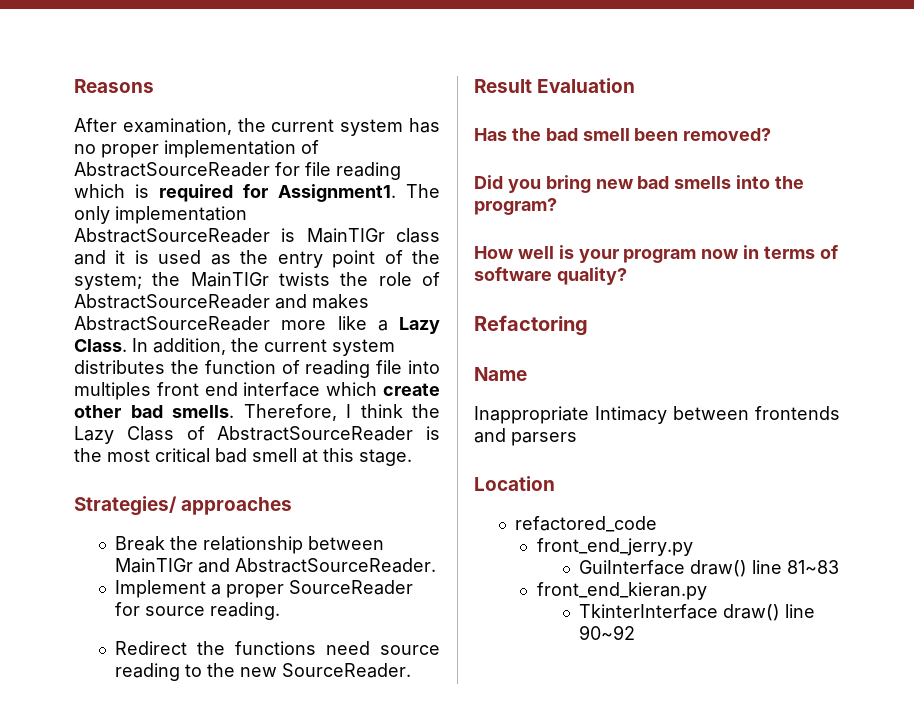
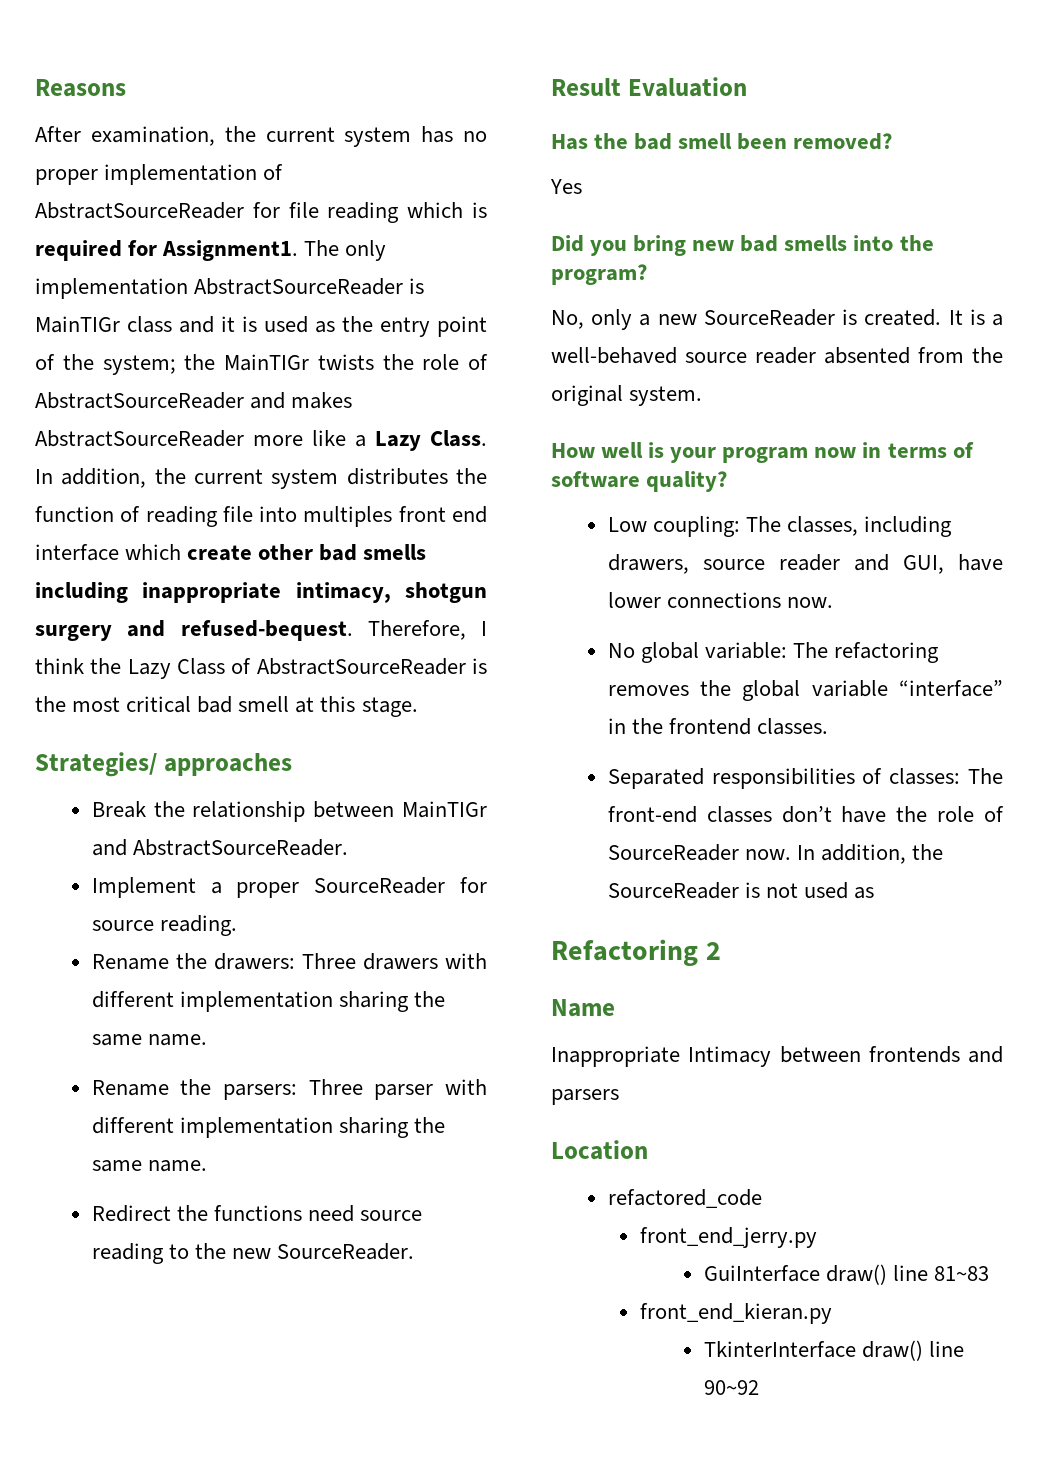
- In addition, the current system distributes the function of reading file into multiples front end interface which create other bad smells.
+ In addition, the current system distributes the function of reading file into multiples front end interface which create other bad smells including inappropriate intimacy, shotgun surgery and refused-bequest.
+ Rename the drawers: Three drawers with different implementation sharing the same name.
+ Rename the parsers: Three parser with different implementation sharing the same name.
+ Yes
+ No, only a new SourceReader is created. It is a well-behaved source reader absented from the original system.
+ Low coupling: The classes, including drawers, source reader and GUI, have lower connections now.
+ No global variable: The refactoring removes the global variable “interface” in the frontend classes.
+ Separated responsibilities of classes: The front-end classes don’t have the role of SourceReader now. In addition, the SourceReader is not used as
- Refactoring
+ Refactoring 2

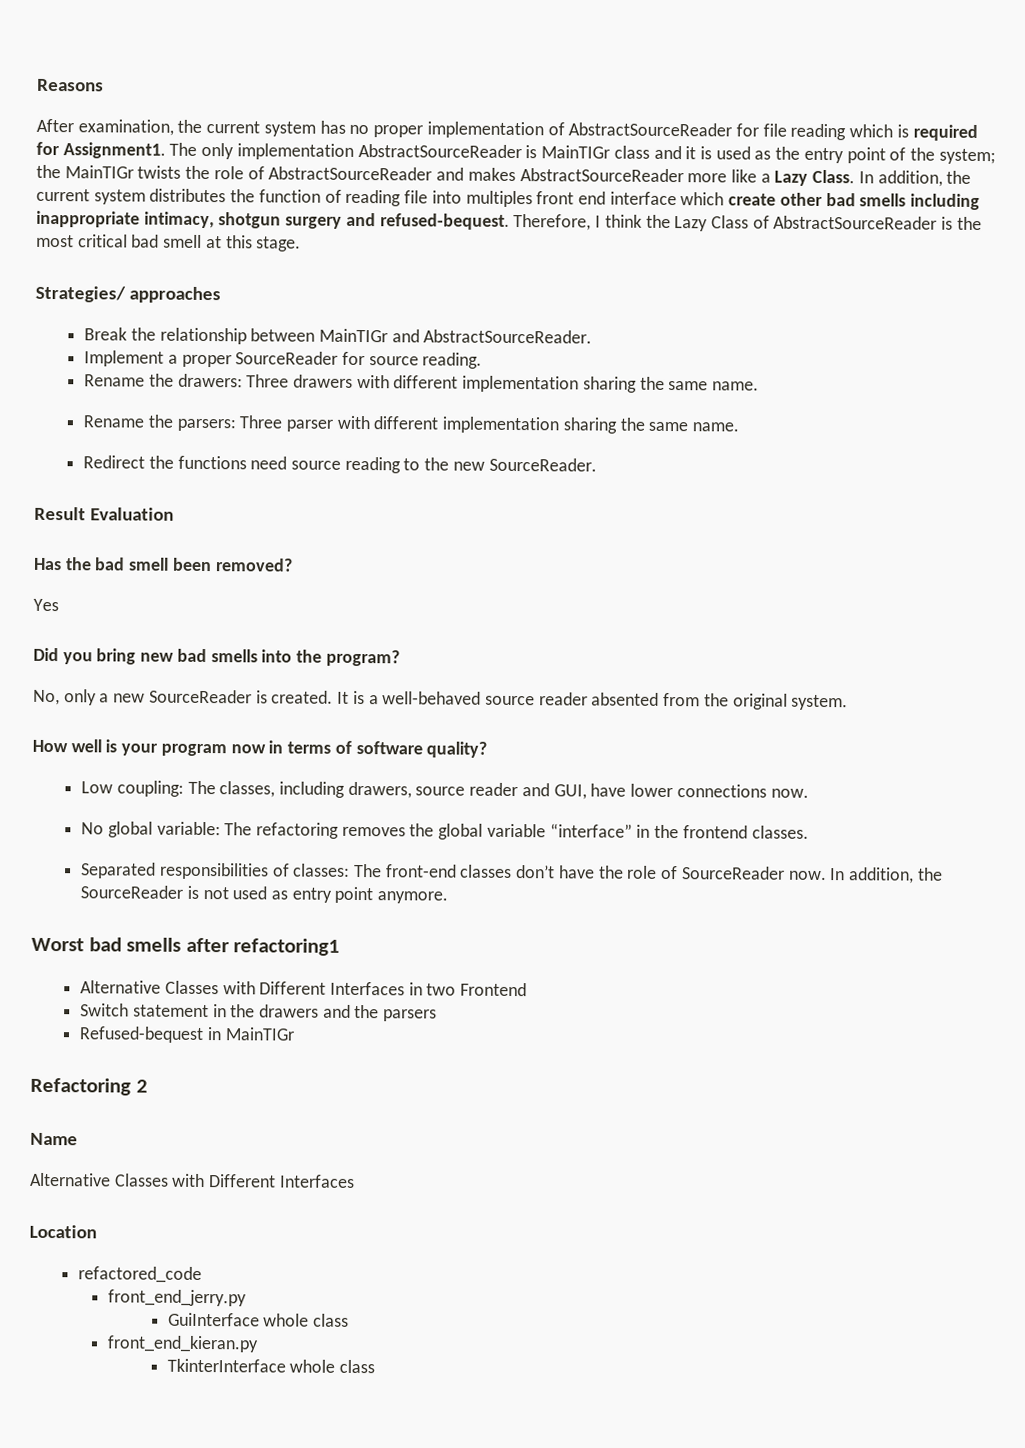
- In addition, the SourceReader is not used as
+ In addition, the SourceReader is not used as entry point anymore.
+ Worst bad smells after refactoring1
+ Alternative Classes with Different Interfaces in two Frontend
+ Switch statement in the drawers and the parsers
+ Refused-bequest in MainTIGr
  Refactoring 2
  Name
- Inappropriate Intimacy between frontends and parsers
+ Alternative Classes with Different Interfaces
- GuiInterface draw() line 81~83
+ GuiInterface whole class
- TkinterInterface draw() line 90~92
+ TkinterInterface whole class

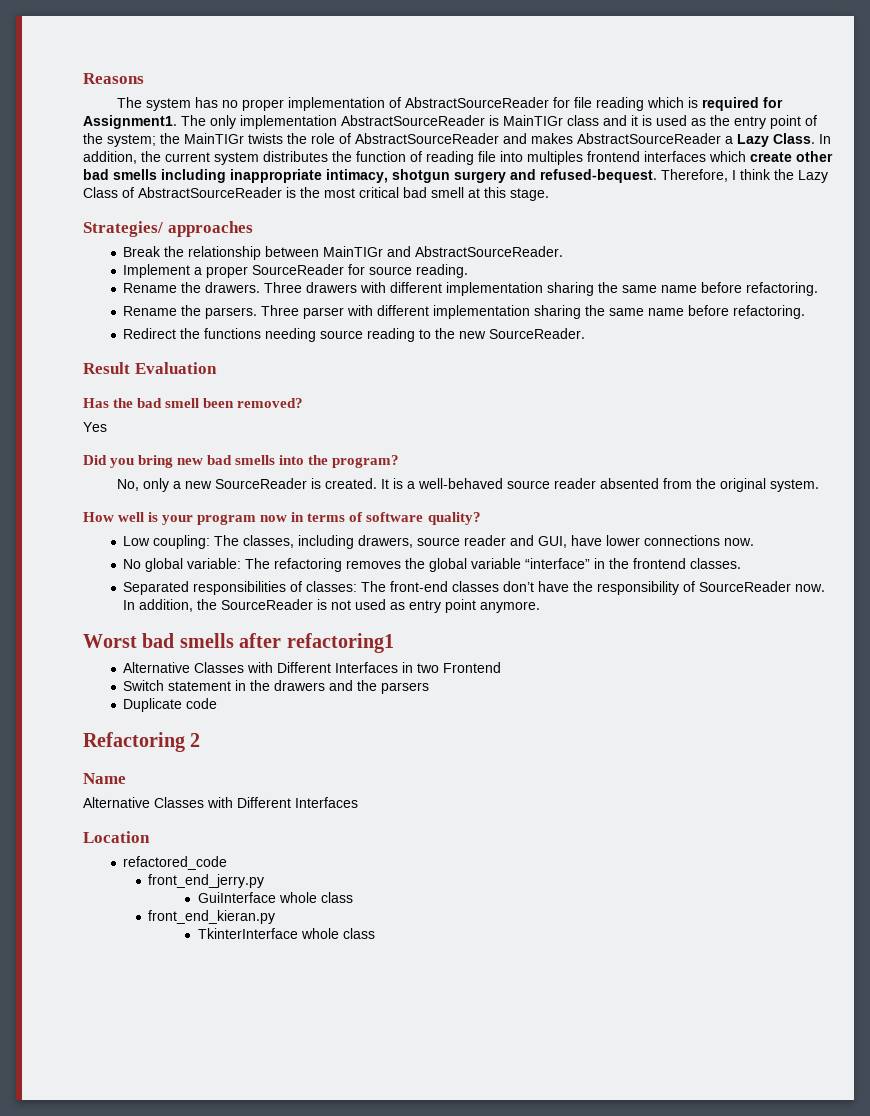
- After examination, the current system has no proper implementation of AbstractSourceReader for file reading which is required for Assignment1.
+ The system has no proper implementation of AbstractSourceReader for file reading which is required for Assignment1.
- The only implementation AbstractSourceReader is MainTIGr class and it is used as the entry point of the system; the MainTIGr twists the role of AbstractSourceReader and makes AbstractSourceReader more like a Lazy Class.
+ The only implementation AbstractSourceReader is MainTIGr class and it is used as the entry point of the system; the MainTIGr twists the role of AbstractSourceReader and makes AbstractSourceReader a Lazy Class.
- In addition, the current system distributes the function of reading file into multiples front end interface which create other bad smells including inappropriate intimacy, shotgun surgery and refused-bequest.
+ In addition, the current system distributes the function of reading file into multiples frontend interfaces which create other bad smells including inappropriate intimacy, shotgun surgery and refused-bequest.
- Rename the drawers: Three drawers with different implementation sharing the same name.
- Rename the parsers: Three parser with different implementation sharing the same name.
+ Rename the drawers. Three drawers with different implementation sharing the same name before refactoring.
+ Rename the parsers. Three parser with different implementation sharing the same name before refactoring.
- Redirect the functions need source reading to the new SourceReader.
+ Redirect the functions needing source reading to the new SourceReader.
- Separated responsibilities of classes: The front-end classes don’t have the role of SourceReader now.
+ Separated responsibilities of classes: The front-end classes don’t have the responsibility of SourceReader now.
- Refused-bequest in MainTIGr
+ Duplicate code

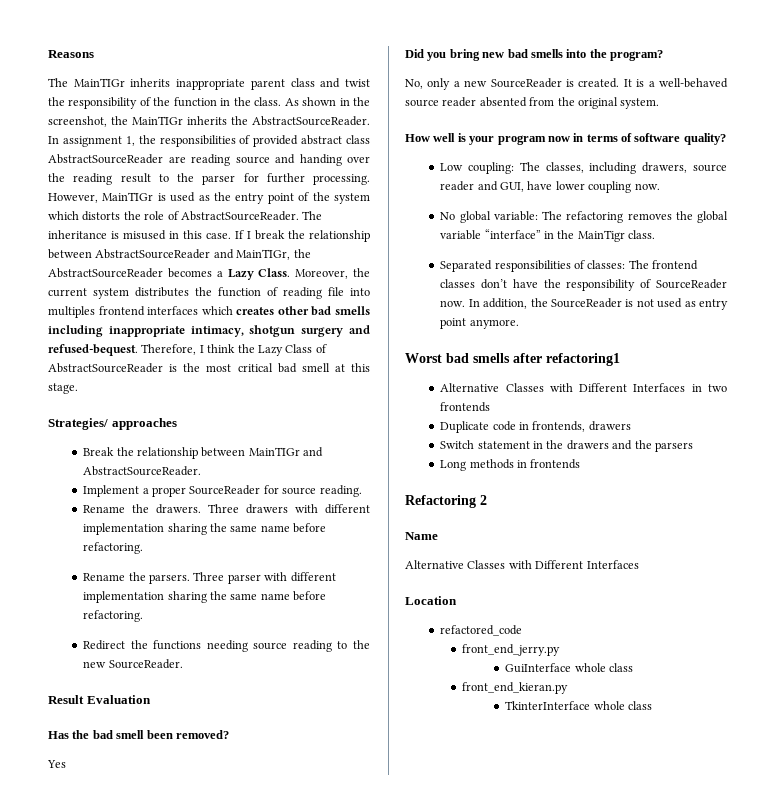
- The system has no proper implementation of AbstractSourceReader for file reading which is required for Assignment1. The only implementation AbstractSourceReader is MainTIGr class and it is used as the entry point of the system; the MainTIGr twists the role of AbstractSourceReader and makes AbstractSourceReader a Lazy Class.
+ The MainTIGr inherits inappropriate parent class and twist the responsibility of the function in the class. As shown in the screenshot, the MainTIGr inherits the AbstractSourceReader. In assignment 1, the responsibilities of provided abstract class AbstractSourceReader are reading source and handing over the reading result to the parser for further processing. However, MainTIGr is used as the entry point of the system which distorts the role of AbstractSourceReader. The inheritance is misused in this case. If I break the relationship between AbstractSourceReader and MainTIGr, the AbstractSourceReader becomes a Lazy Class.
- In addition, the current system distributes the function of reading file into multiples frontend interfaces which create other bad smells including inappropriate intimacy, shotgun surgery and refused-bequest.
+ Moreover, the current system distributes the function of reading file into multiples frontend interfaces which creates other bad smells including inappropriate intimacy, shotgun surgery and refused-bequest.
- Low coupling: The classes, including drawers, source reader and GUI, have lower connections now.
+ Low coupling: The classes, including drawers, source reader and GUI, have lower coupling now.
- No global variable: The refactoring removes the global variable “interface” in the frontend classes.
+ No global variable: The refactoring removes the global variable “interface” in the MainTigr class.
- Separated responsibilities of classes: The front-end classes don’t have the responsibility of SourceReader now.
+ Separated responsibilities of classes: The frontend classes don’t have the responsibility of SourceReader now.
- Alternative Classes with Different Interfaces in two Frontend
+ Alternative Classes with Different Interfaces in two frontends
+ Duplicate code in frontends, drawers
- Duplicate code
+ Long methods in frontends

